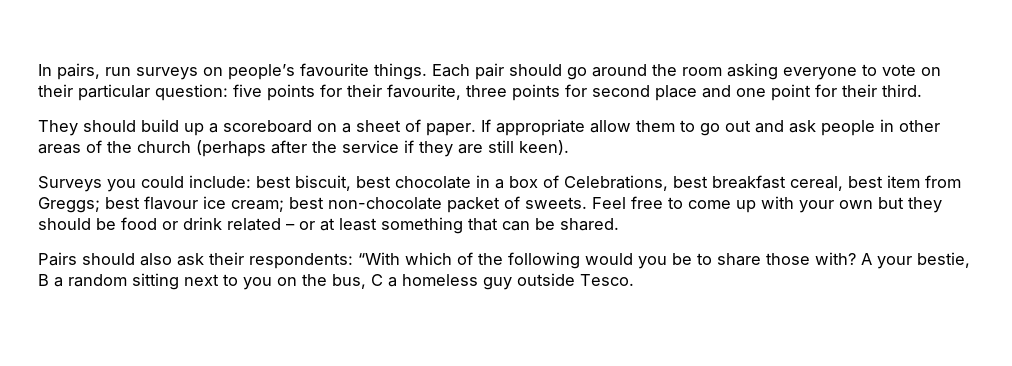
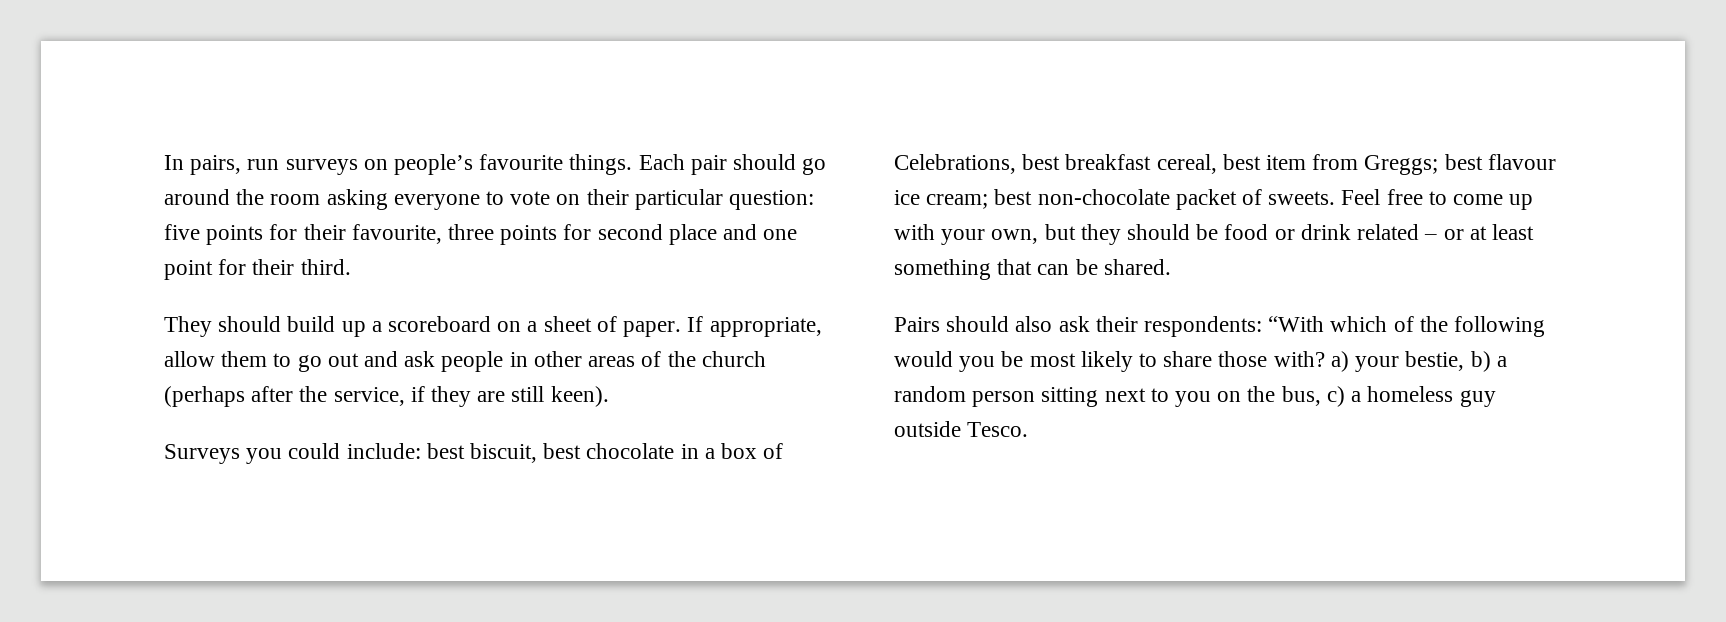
- If appropriate allow them to go out and ask people in other areas of the church (perhaps after the service if they are still keen).
+ If appropriate, allow them to go out and ask people in other areas of the church (perhaps after the service, if they are still keen).
- Feel free to come up with your own but they should be food or drink related – or at least something that can be shared.
+ Feel free to come up with your own, but they should be food or drink related – or at least something that can be shared.
- Pairs should also ask their respondents: “With which of the following would you be to share those with? A your bestie, B a random sitting next to you on the bus, C a homeless guy outside Tesco.
+ Pairs should also ask their respondents: “With which of the following would you be most likely to share those with? a) your bestie, b) a random person sitting next to you on the bus, c) a homeless guy outside Tesco.

